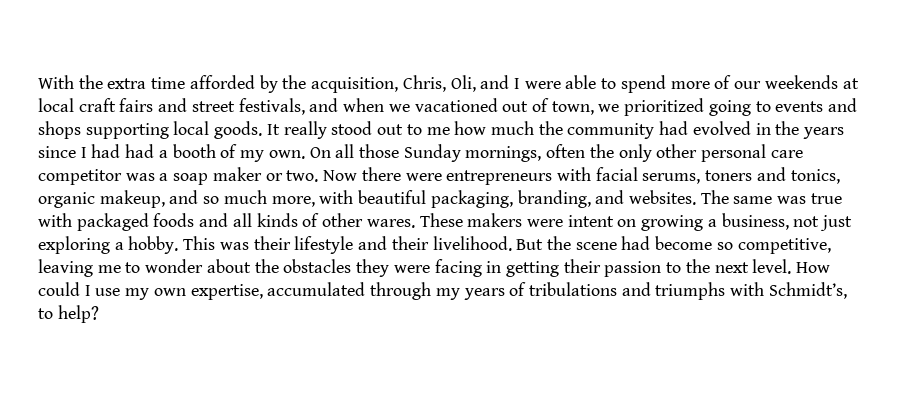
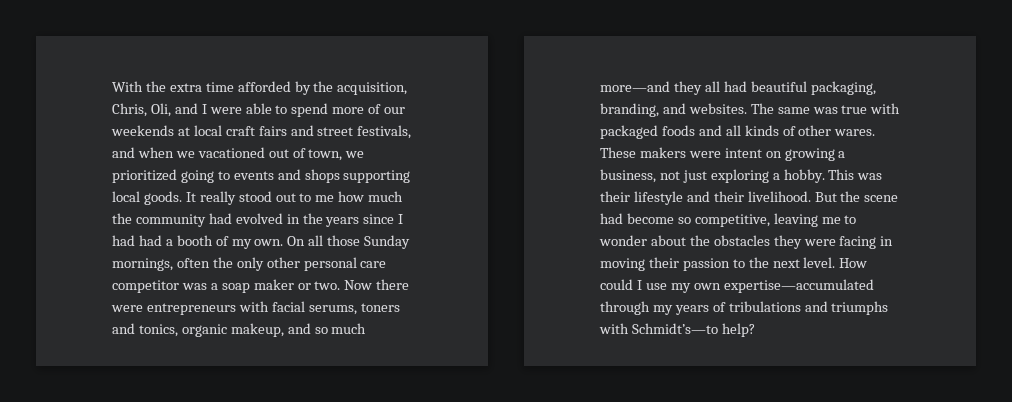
- Now there were entrepreneurs with facial serums, toners and tonics, organic makeup, and so much more, with beautiful packaging, branding, and websites.
+ Now there were entrepreneurs with facial serums, toners and tonics, organic makeup, and so much more—and they all had beautiful packaging, branding, and websites.
- But the scene had become so competitive, leaving me to wonder about the obstacles they were facing in getting their passion to the next level.
+ But the scene had become so competitive, leaving me to wonder about the obstacles they were facing in moving their passion to the next level.
- How could I use my own expertise, accumulated through my years of tribulations and triumphs with Schmidt’s, to help?
+ How could I use my own expertise—accumulated through my years of tribulations and triumphs with Schmidt’s—to help?

